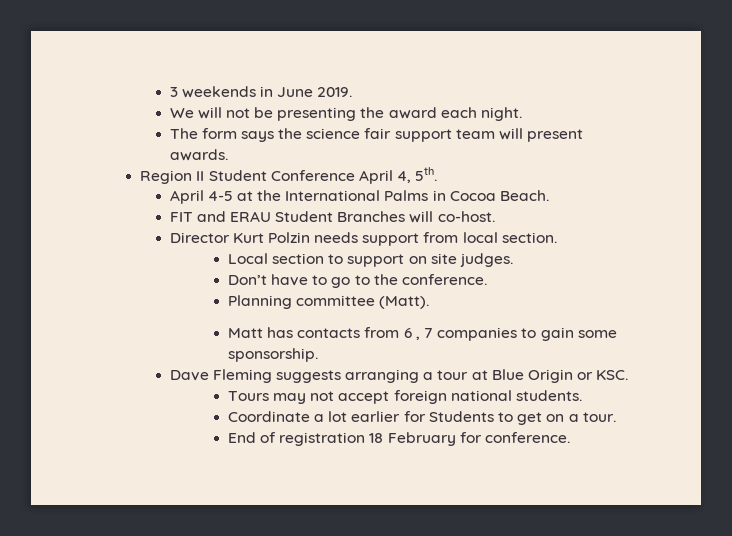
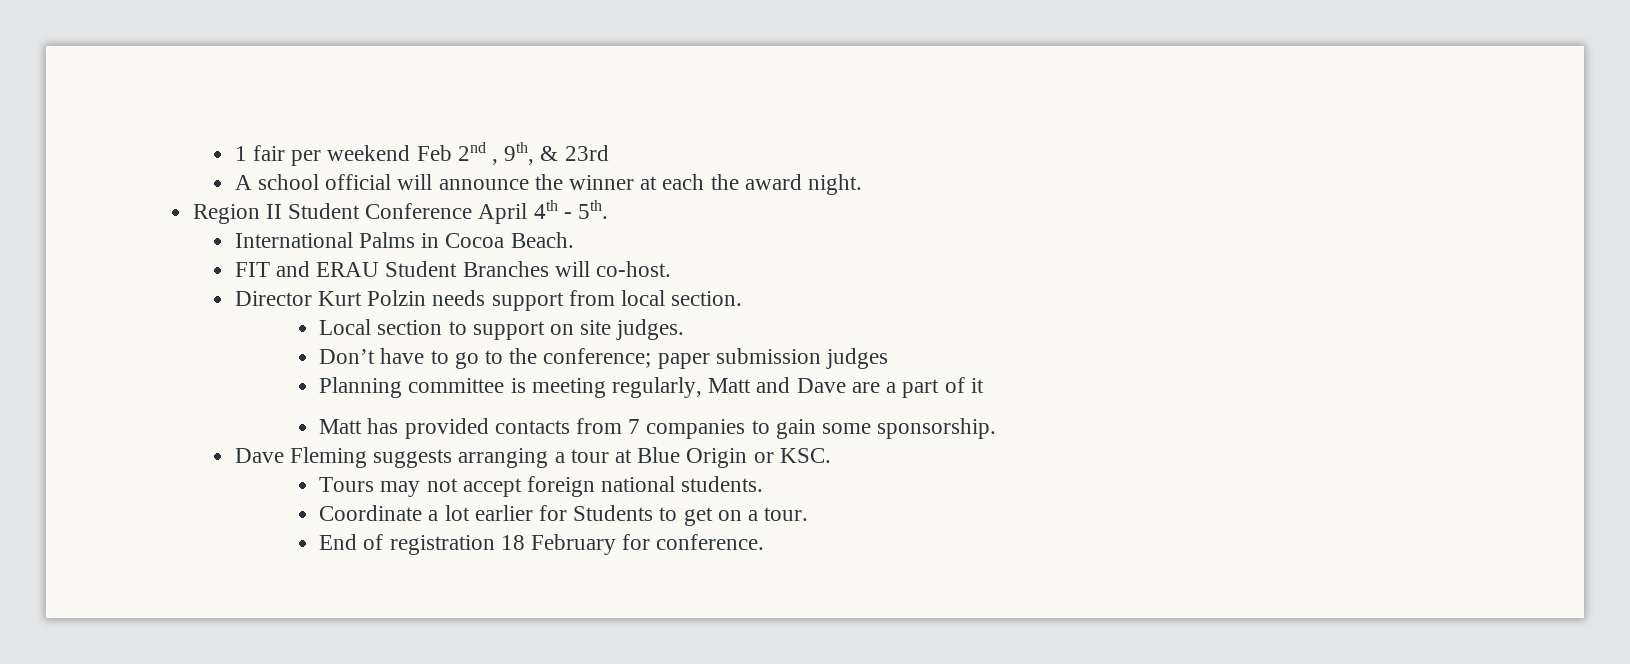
- 3 weekends in June 2019.
- We will not be presenting the award each night.
+ 1 fair per weekend Feb 2nd , 9th, & 23rd
+ A school official will announce the winner at each the award night.
- The form says the science fair support team will present awards.
- Region II Student Conference April 4, 5th.
+ Region II Student Conference April 4th - 5th.
- April 4-5 at the International Palms in Cocoa Beach.
+ International Palms in Cocoa Beach.
- Don’t have to go to the conference.
- Planning committee (Matt).
+ Don’t have to go to the conference; paper submission judges
+ Planning committee is meeting regularly, Matt and Dave are a part of it
- Matt has contacts from 6 , 7 companies to gain some sponsorship.
+ Matt has provided contacts from 7 companies to gain some sponsorship.

